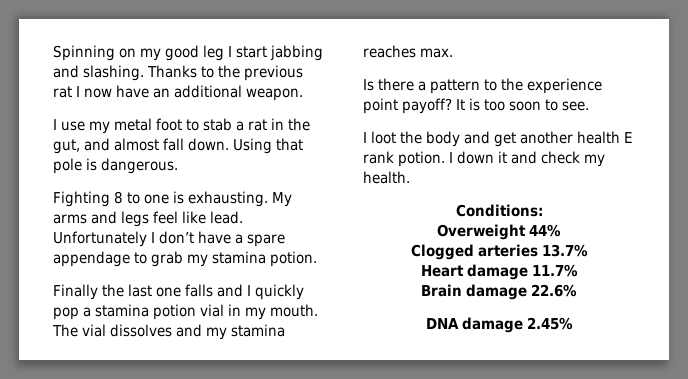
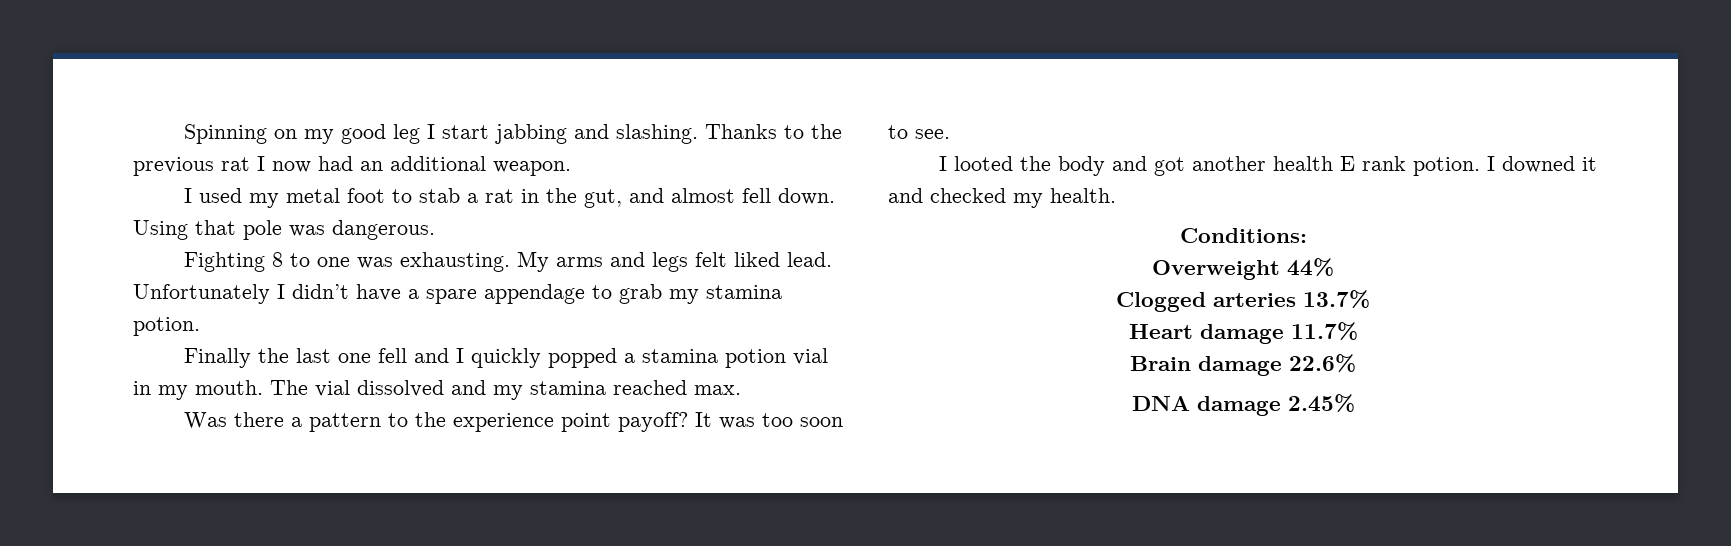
- Thanks to the previous rat I now have an additional weapon.
+ Thanks to the previous rat I now had an additional weapon.
- I use my metal foot to stab a rat in the gut, and almost fall down.
+ I used my metal foot to stab a rat in the gut, and almost fell down.
- Using that pole is dangerous.
+ Using that pole was dangerous.
- Fighting 8 to one is exhausting.
+ Fighting 8 to one was exhausting.
- My arms and legs feel like lead.
+ My arms and legs felt liked lead.
- Unfortunately I don’t have a spare appendage to grab my stamina potion.
+ Unfortunately I didn’t have a spare appendage to grab my stamina potion.
- Finally the last one falls and I quickly pop a stamina potion vial in my mouth.
+ Finally the last one fell and I quickly popped a stamina potion vial in my mouth.
- The vial dissolves and my stamina reaches max.
+ The vial dissolved and my stamina reached max.
- Is there a pattern to the experience point payoff?
+ Was there a pattern to the experience point payoff?
- It is too soon to see.
+ It was too soon to see.
- I loot the body and get another health E rank potion.
+ I looted the body and got another health E rank potion.
- I down it and check my health.
+ I downed it and checked my health.

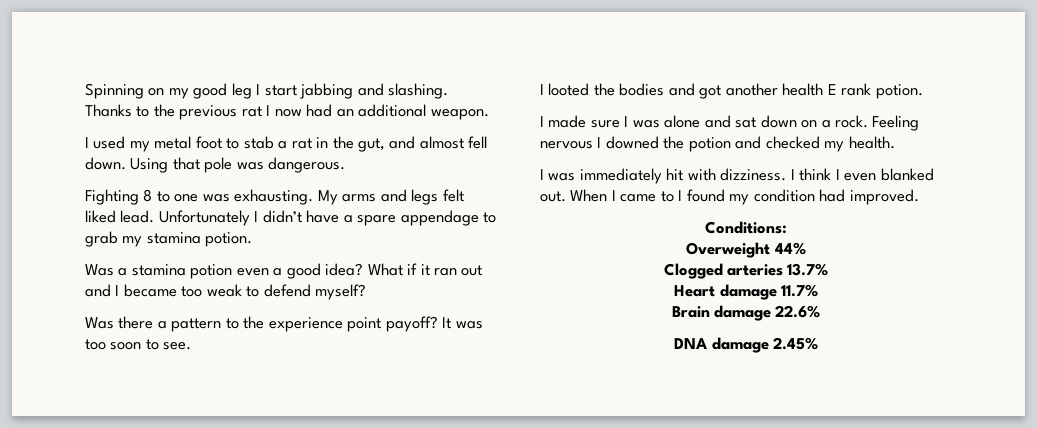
- Finally the last one fell and I quickly popped a stamina potion vial in my mouth. The vial dissolved and my stamina reached max.
+ Was a stamina potion even a good idea? What if it ran out and I became too weak to defend myself?
- I looted the body and got another health E rank potion. I downed it and checked my health.
+ I looted the bodies and got another health E rank potion.
+ I made sure I was alone and sat down on a rock. Feeling nervous I downed the potion and checked my health.
+ I was immediately hit with dizziness. I think I even blanked out. When I came to I found my condition had improved.

